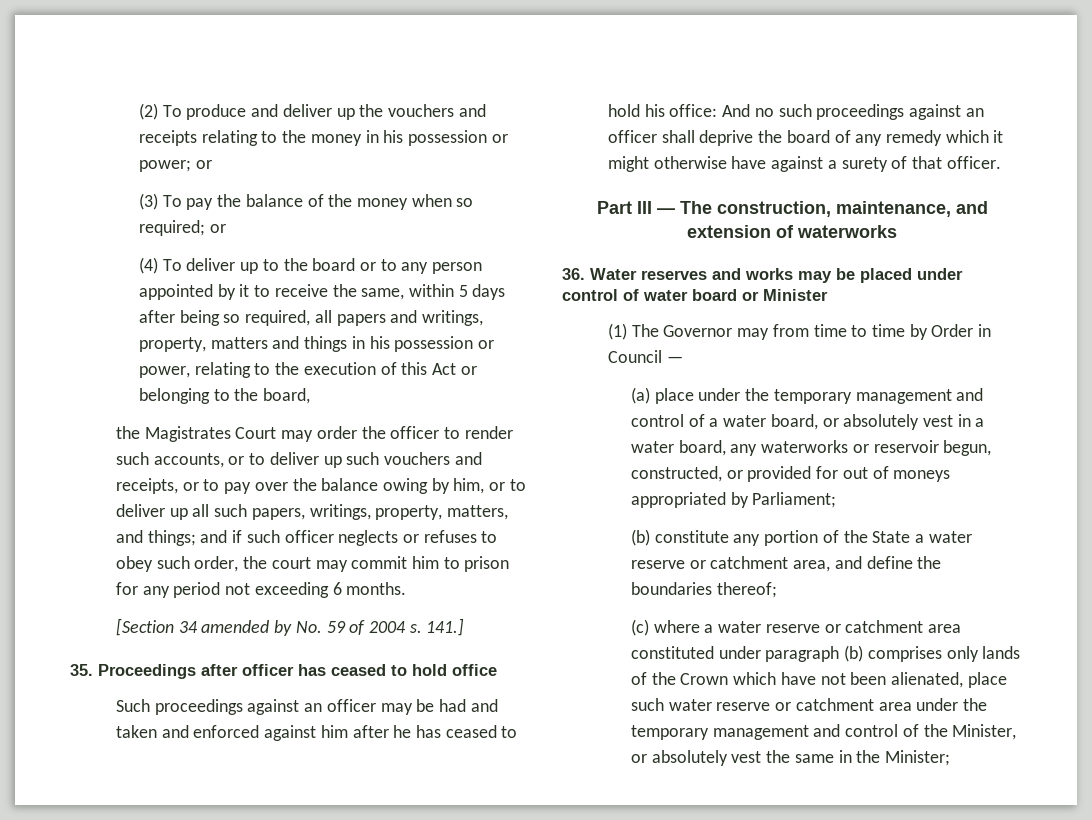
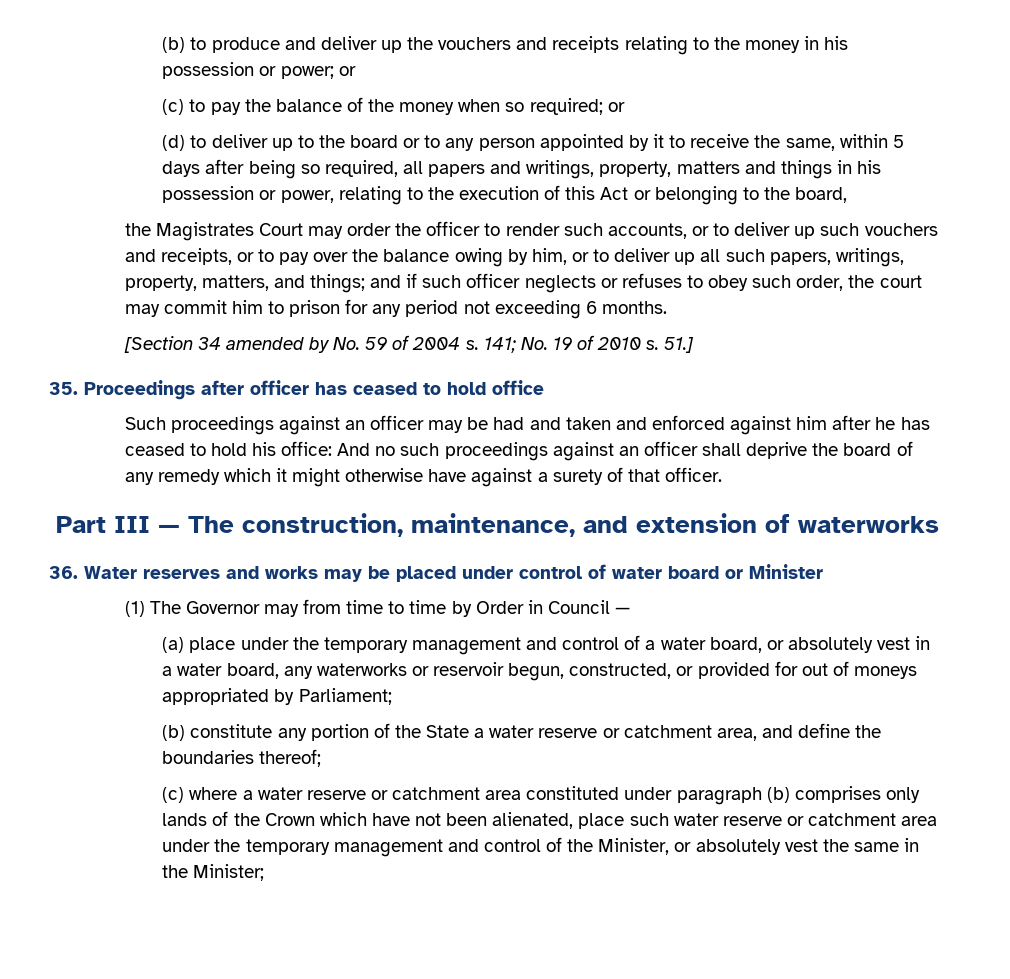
- (2) To produce and deliver up the vouchers and receipts relating to the money in his possession or power; or
+ (b) to produce and deliver up the vouchers and receipts relating to the money in his possession or power; or
- (3) To pay the balance of the money when so required; or
+ (c) to pay the balance of the money when so required; or
- (4) To deliver up to the board or to any person appointed by it to receive the same, within 5 days after being so required, all papers and writings, property, matters and things in his possession or power, relating to the execution of this Act or belonging to the board,
+ (d) to deliver up to the board or to any person appointed by it to receive the same, within 5 days after being so required, all papers and writings, property, matters and things in his possession or power, relating to the execution of this Act or belonging to the board,
- 141.]
+ 141; No. 19 of 2010 s. 51.]

